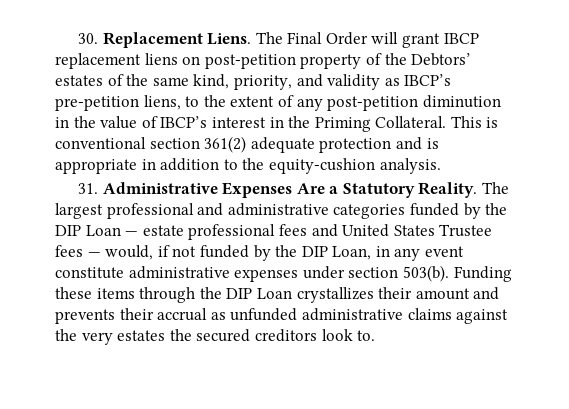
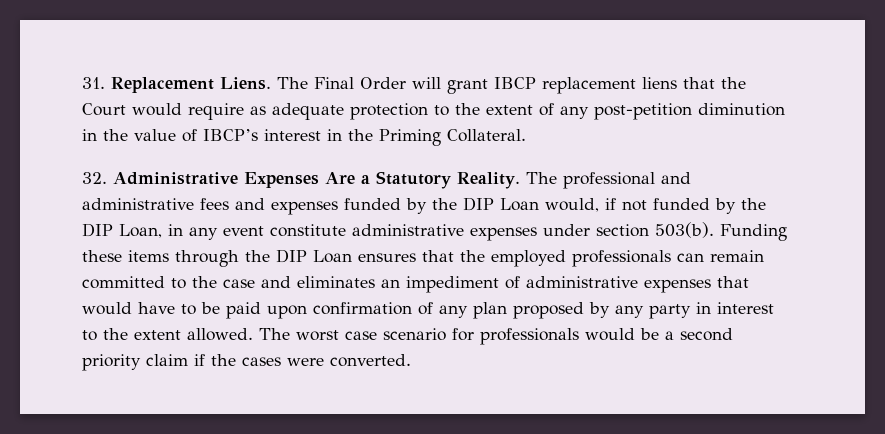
- 30. Replacement Liens.
+ 31. Replacement Liens.
- The Final Order will grant IBCP replacement liens on post-petition property of the Debtors’ estates of the same kind, priority, and validity as IBCP’s pre-petition liens, to the extent of any post-petition diminution in the value of IBCP’s interest in the Priming Collateral. This is conventional section 361(2) adequate protection and is appropriate in addition to the equity-cushion analysis.
- 31. Administrative Expenses Are a Statutory Reality.
+ The Final Order will grant IBCP replacement liens that the Court would require as adequate protection to the extent of any post-petition diminution in the value of IBCP’s interest in the Priming Collateral.
+ 32. Administrative Expenses Are a Statutory Reality.
- The largest professional and administrative categories funded by the DIP Loan — estate professional fees and United States Trustee fees — would, if not funded by the DIP Loan, in any event constitute administrative expenses under section 503(b).
+ The professional and administrative fees and expenses funded by the DIP Loan would, if not funded by the DIP Loan, in any event constitute administrative expenses under section 503(b).
- Funding these items through the DIP Loan crystallizes their amount and prevents their accrual as unfunded administrative claims against the very estates the secured creditors look to.
+ Funding these items through the DIP Loan ensures that the employed professionals can remain committed to the case and eliminates an impediment of administrative expenses that would have to be paid upon confirmation of any plan proposed by any party in interest to the extent allowed. The worst case scenario for professionals would be a second priority claim if the cases were converted.

